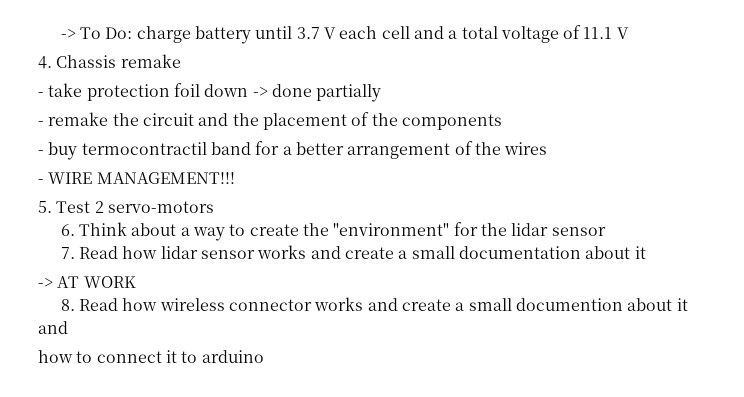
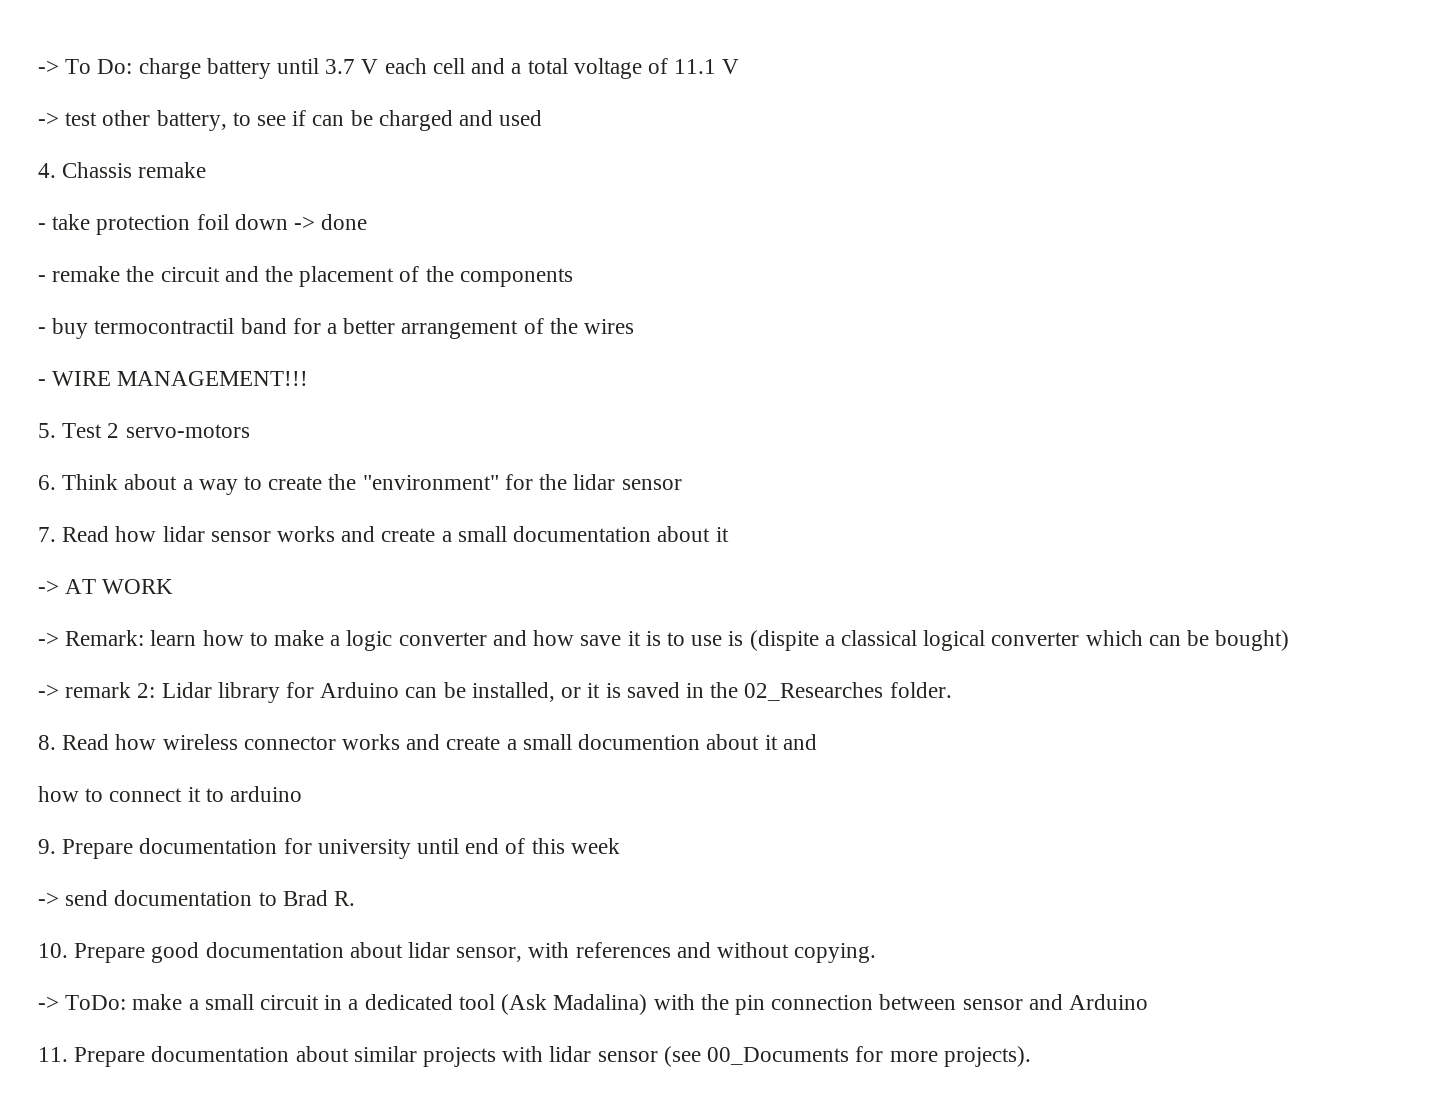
+ -> test other battery, to see if can be charged and used
- - take protection foil down -> done partially
+ - take protection foil down -> done
+ -> Remark: learn how to make a logic converter and how save it is to use is (dispite a classical logical converter which can be bought)
+ -> remark 2: Lidar library for Arduino can be installed, or it is saved in the 02_Researches folder.
+ 9. Prepare documentation for university until end of this week
+ -> send documentation to Brad R.
+ 10. Prepare good documentation about lidar sensor, with references and without copying.
+ -> ToDo: make a small circuit in a dedicated tool (Ask Madalina) with the pin connection between sensor and Arduino
+ 11. Prepare documentation about similar projects with lidar sensor (see 00_Documents for more projects).

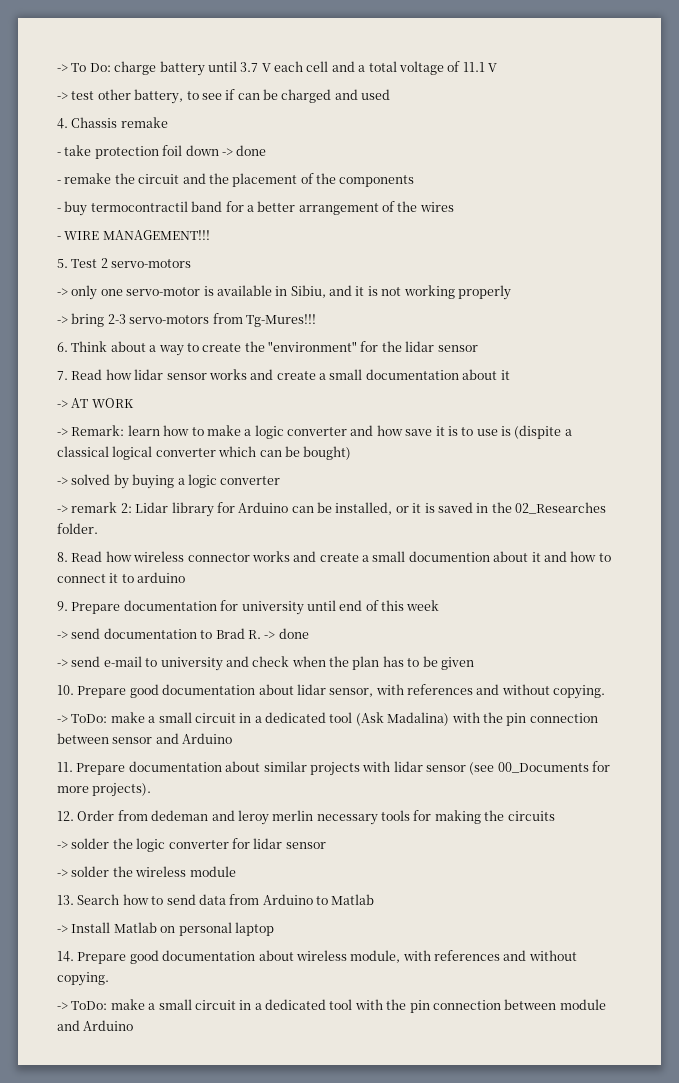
+ -> only one servo-motor is available in Sibiu, and it is not working properly
+ -> bring 2-3 servo-motors from Tg-Mures!!!
+ -> solved by buying a logic converter
- 8. Read how wireless connector works and create a small documention about it and
- how to connect it to arduino
+ 8. Read how wireless connector works and create a small documention about it and how to connect it to arduino
- -> send documentation to Brad R.
+ -> send documentation to Brad R. -> done
+ -> send e-mail to university and check when the plan has to be given
+ 12. Order from dedeman and leroy merlin necessary tools for making the circuits
+ -> solder the logic converter for lidar sensor
+ -> solder the wireless module
+ 13. Search how to send data from Arduino to Matlab
+ -> Install Matlab on personal laptop
+ 14. Prepare good documentation about wireless module, with references and without copying.
+ -> ToDo: make a small circuit in a dedicated tool with the pin connection between module and Arduino

